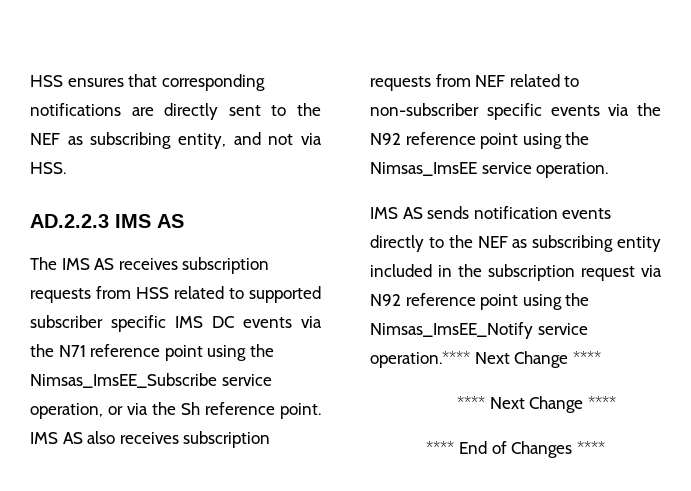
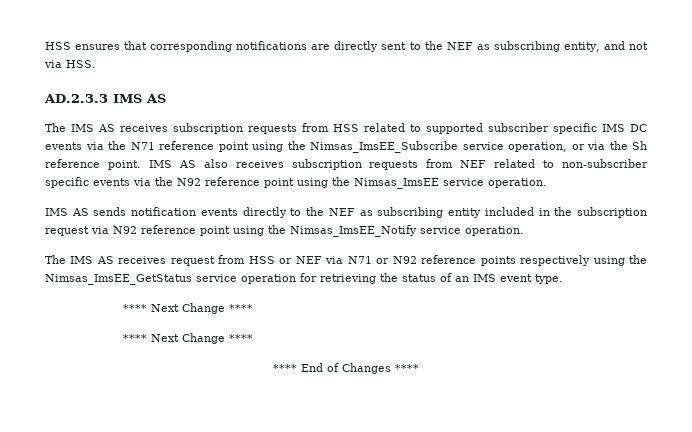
- AD.2.2.3 IMS AS
+ AD.2.3.3 IMS AS
- IMS AS sends notification events directly to the NEF as subscribing entity included in the subscription request via N92 reference point using the Nimsas_ImsEE_Notify service operation.**** Next Change ****
+ IMS AS sends notification events directly to the NEF as subscribing entity included in the subscription request via N92 reference point using the Nimsas_ImsEE_Notify service operation.
+ The IMS AS receives request from HSS or NEF via N71 or N92 reference points respectively using the Nimsas_ImsEE_GetStatus service operation for retrieving the status of an IMS event type.
+ **** Next Change ****

